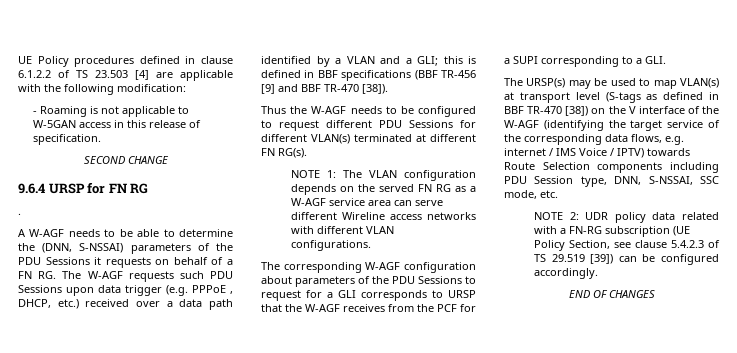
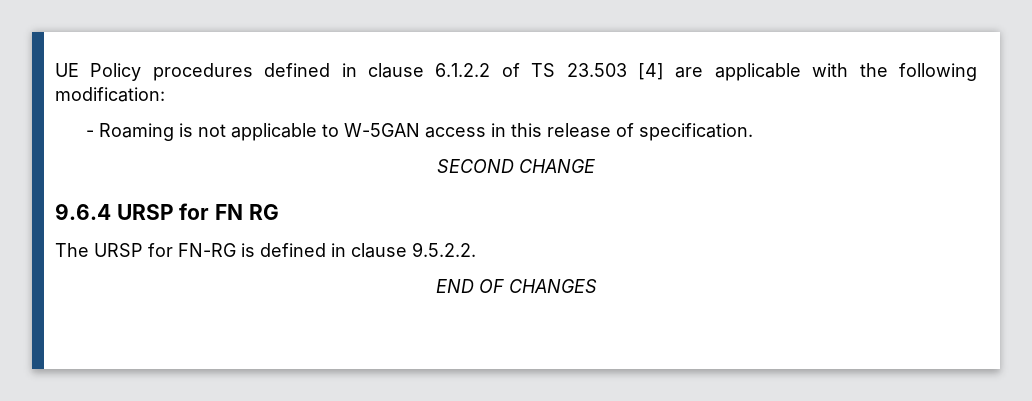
- .
- A W-AGF needs to be able to determine the (DNN, S-NSSAI) parameters of the PDU Sessions it requests on behalf of a FN RG. The W-AGF requests such PDU Sessions upon data trigger (e.g. PPPoE , DHCP, etc.) received over a data path identified by a VLAN and a GLI; this is defined in BBF specifications (BBF TR-456 [9] and BBF TR-470 [38]).
- Thus the W-AGF needs to be configured to request different PDU Sessions for different VLAN(s) terminated at different FN RG(s).
- NOTE 1: The VLAN configuration depends on the served FN RG as a W-AGF service area can serve different Wireline access networks with different VLAN configurations.
- The corresponding W-AGF configuration about parameters of the PDU Sessions to request for a GLI corresponds to URSP that the W-AGF receives from the PCF for a SUPI corresponding to a GLI.
- The URSP(s) may be used to map VLAN(s) at transport level (S-tags as defined in BBF TR-470 [38]) on the V interface of the W-AGF (identifying the target service of the corresponding data flows, e.g. internet / IMS Voice / IPTV) towards Route Selection components including PDU Session type, DNN, S-NSSAI, SSC mode, etc.
- NOTE 2: UDR policy data related with a FN-RG subscription (UE Policy Section, see clause 5.4.2.3 of TS 29.519 [39]) can be configured accordingly.
+ The URSP for FN-RG is defined in clause 9.5.2.2.

